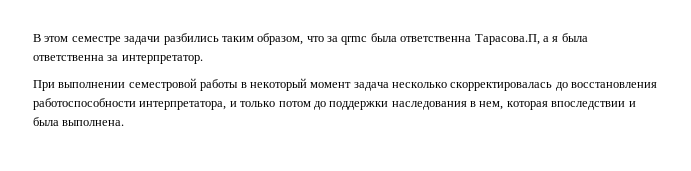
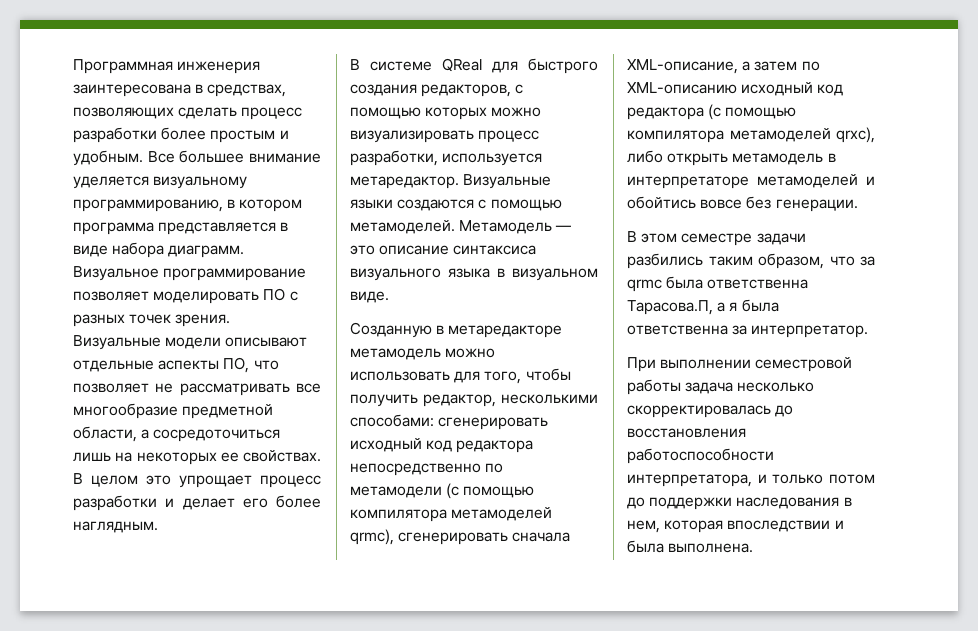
+ Программная инженерия заинтересована в средствах, позволяющих сделать процесс разработки более простым и удобным. Все большее внимание уделяется визуальному программированию, в котором программа представляется в виде набора диаграмм. Визуальное программирование позволяет моделировать ПО с разных точек зрения. Визуальные модели описывают отдельные аспекты ПО, что позволяет не рассматривать все многообразие предметной области, а сосредоточиться лишь на некоторых ее свойствах. В целом это упрощает процесс разработки и делает его более наглядным.
+ В системе QReal для быстрого создания редакторов, с помощью которых можно визуализировать процесс разработки, используется метаредактор. Визуальные языки создаются с помощью метамоделей. Метамодель — это описание синтаксиса визуального языка в визуальном виде.
+ Созданную в метаредакторе метамодель можно использовать для того, чтобы получить редактор, несколькими способами: сгенерировать исходный код редактора непосредственно по метамодели (с помощью компилятора метамоделей qrmc), сгенерировать сначала XML-описание, а затем по XML-описанию исходный код редактора (с помощью компилятора метамоделей qrxc), либо открыть метамодель в интерпретаторе метамоделей и обойтись вовсе без генерации.
- При выполнении семестровой работы в некоторый момент задача несколько скорректировалась до восстановления работоспособности интерпретатора, и только потом до поддержки наследования в нем, которая впоследствии и была выполнена.
+ При выполнении семестровой работы задача несколько скорректировалась до восстановления работоспособности интерпретатора, и только потом до поддержки наследования в нем, которая впоследствии и была выполнена.

